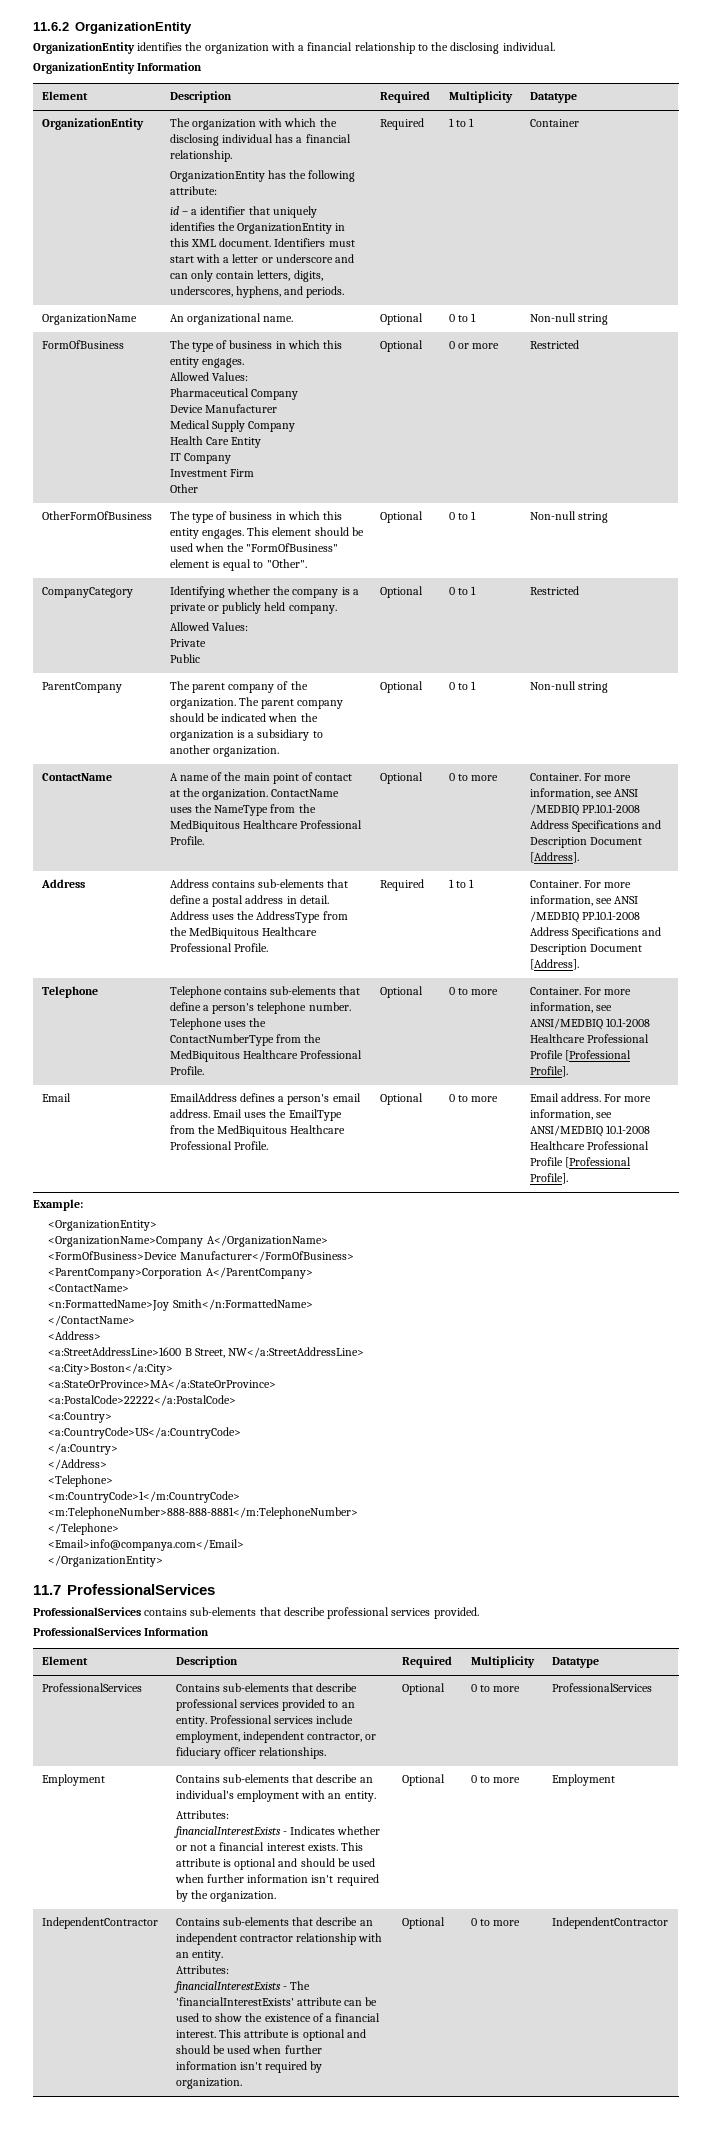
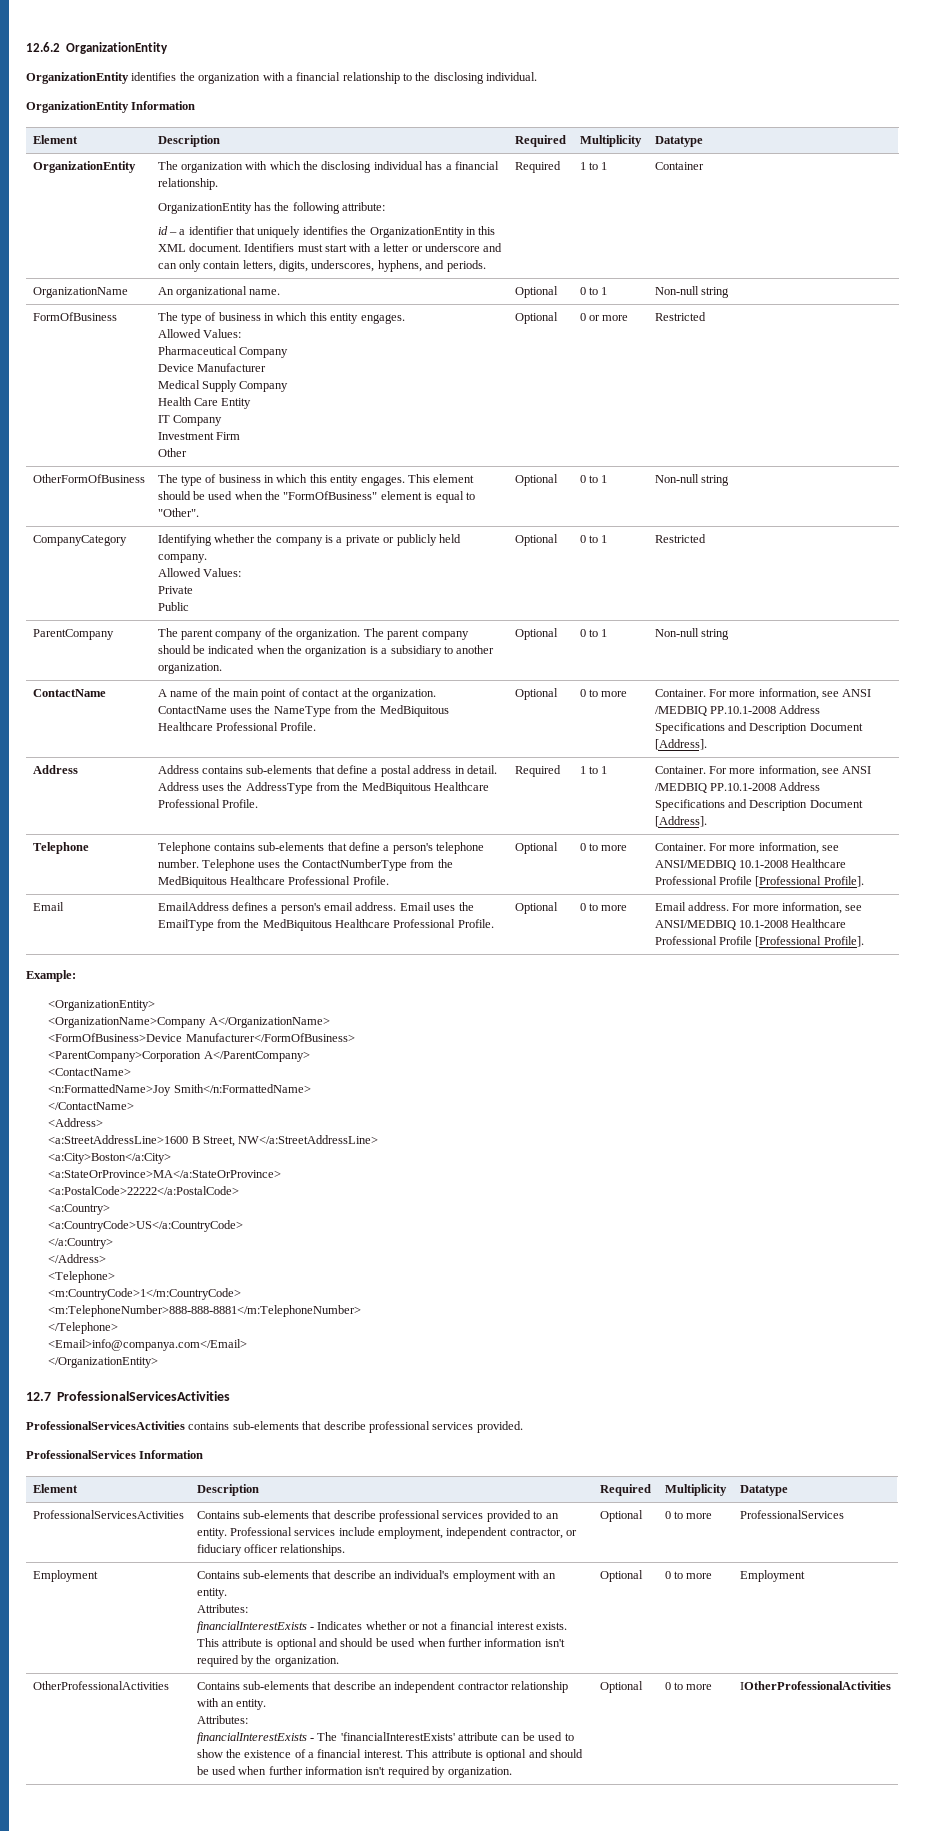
- 11.6.2 OrganizationEntity
+ 12.6.2 OrganizationEntity
- 11.7 ProfessionalServices
- ProfessionalServices contains sub-elements that describe professional services provided.
+ 12.7 ProfessionalServicesActivities
+ ProfessionalServicesActivities contains sub-elements that describe professional services provided.
- ProfessionalServices | Contains sub-elements that describe professional services provided to an entity. Professional services include employment, independent contractor, or fiduciary officer relationships. | Optional | 0 to more | ProfessionalServices
+ ProfessionalServicesActivities | Contains sub-elements that describe professional services provided to an entity. Professional services include employment, independent contractor, or fiduciary officer relationships. | Optional | 0 to more | ProfessionalServices
  0 to more | Employment
- IndependentContractor
+ OtherProfessionalActivities
- 0 to more | IndependentContractor
+ 0 to more | IOtherProfessionalActivities

